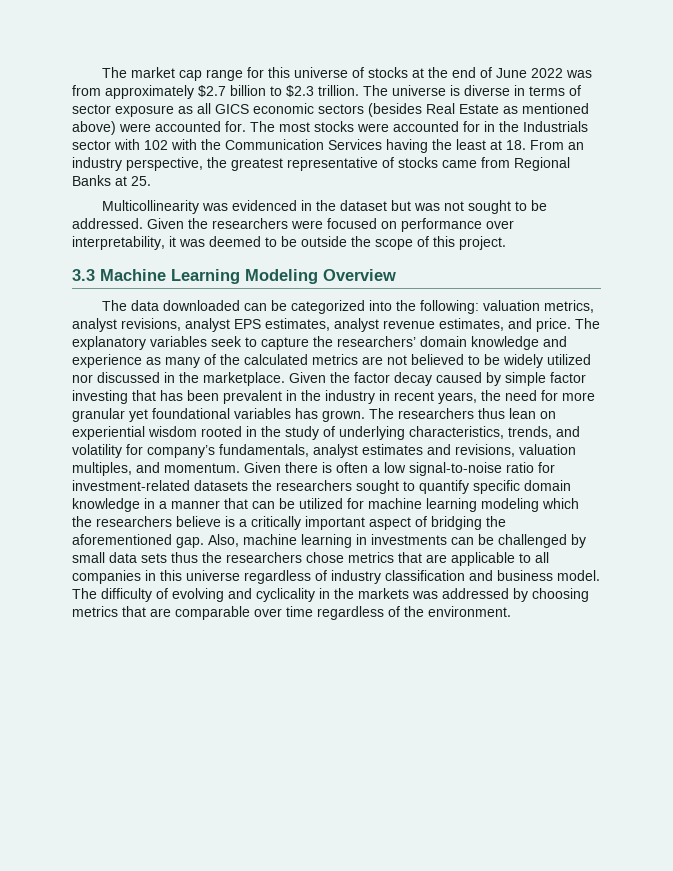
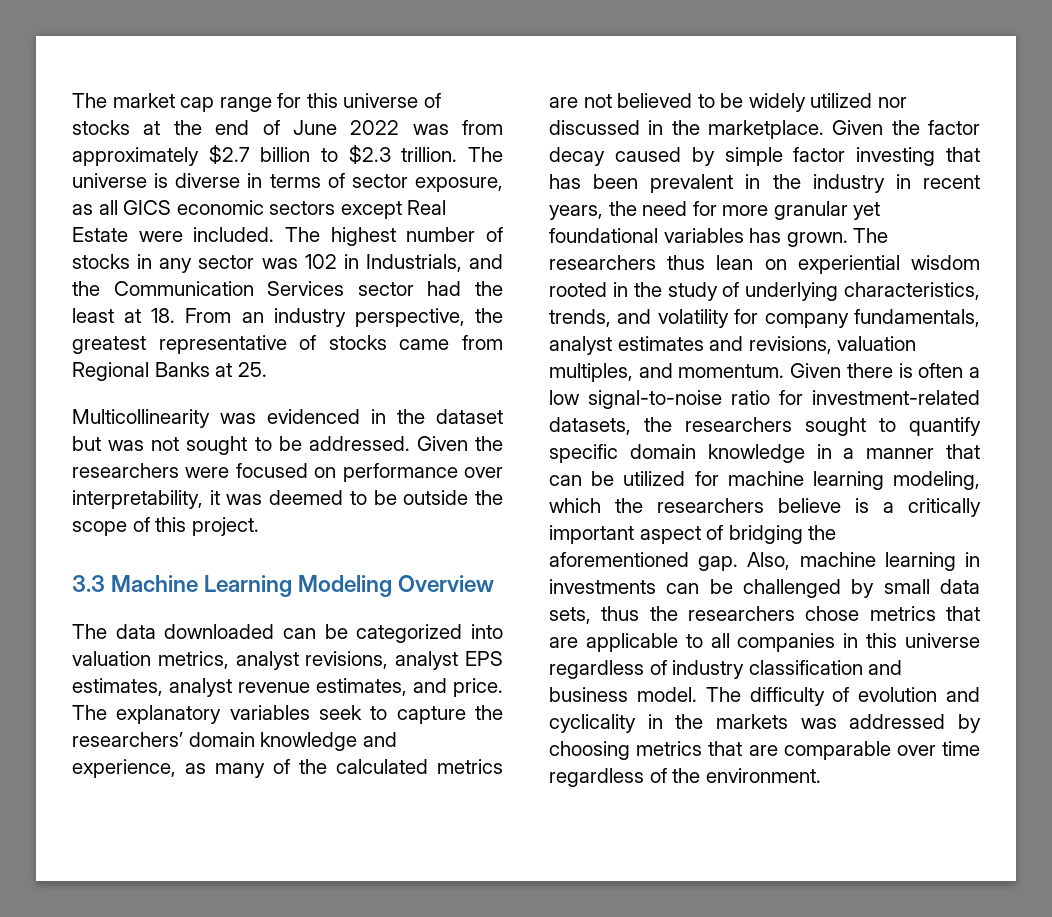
- The universe is diverse in terms of sector exposure as all GICS economic sectors (besides Real Estate as mentioned above) were accounted for. The most stocks were accounted for in the Industrials sector with 102 with the Communication Services having the least at 18. From an industry perspective, the greatest representative of stocks came from Regional Banks at 25.
+ The universe is diverse in terms of sector exposure, as all GICS economic sectors except Real Estate were included. The highest number of stocks in any sector was 102 in Industrials, and the Communication Services sector had the least at 18. From an industry perspective, the greatest representative of stocks came from Regional Banks at 25.
- The data downloaded can be categorized into the following: valuation metrics, analyst revisions, analyst EPS estimates, analyst revenue estimates, and price.
+ The data downloaded can be categorized into valuation metrics, analyst revisions, analyst EPS estimates, analyst revenue estimates, and price.
- The explanatory variables seek to capture the researchers’ domain knowledge and experience as many of the calculated metrics are not believed to be widely utilized nor discussed in the marketplace.
+ The explanatory variables seek to capture the researchers’ domain knowledge and experience, as many of the calculated metrics are not believed to be widely utilized nor discussed in the marketplace.
- The researchers thus lean on experiential wisdom rooted in the study of underlying characteristics, trends, and volatility for company’s fundamentals, analyst estimates and revisions, valuation multiples, and momentum.
+ The researchers thus lean on experiential wisdom rooted in the study of underlying characteristics, trends, and volatility for company fundamentals, analyst estimates and revisions, valuation multiples, and momentum.
- Given there is often a low signal-to-noise ratio for investment-related datasets the researchers sought to quantify specific domain knowledge in a manner that can be utilized for machine learning modeling which the researchers believe is a critically important aspect of bridging the aforementioned gap.
+ Given there is often a low signal-to-noise ratio for investment-related datasets, the researchers sought to quantify specific domain knowledge in a manner that can be utilized for machine learning modeling, which the researchers believe is a critically important aspect of bridging the aforementioned gap.
- Also, machine learning in investments can be challenged by small data sets thus the researchers chose metrics that are applicable to all companies in this universe regardless of industry classification and business model.
+ Also, machine learning in investments can be challenged by small data sets, thus the researchers chose metrics that are applicable to all companies in this universe regardless of industry classification and business model.
- The difficulty of evolving and cyclicality in the markets was addressed by choosing metrics that are comparable over time regardless of the environment.
+ The difficulty of evolution and cyclicality in the markets was addressed by choosing metrics that are comparable over time regardless of the environment.

